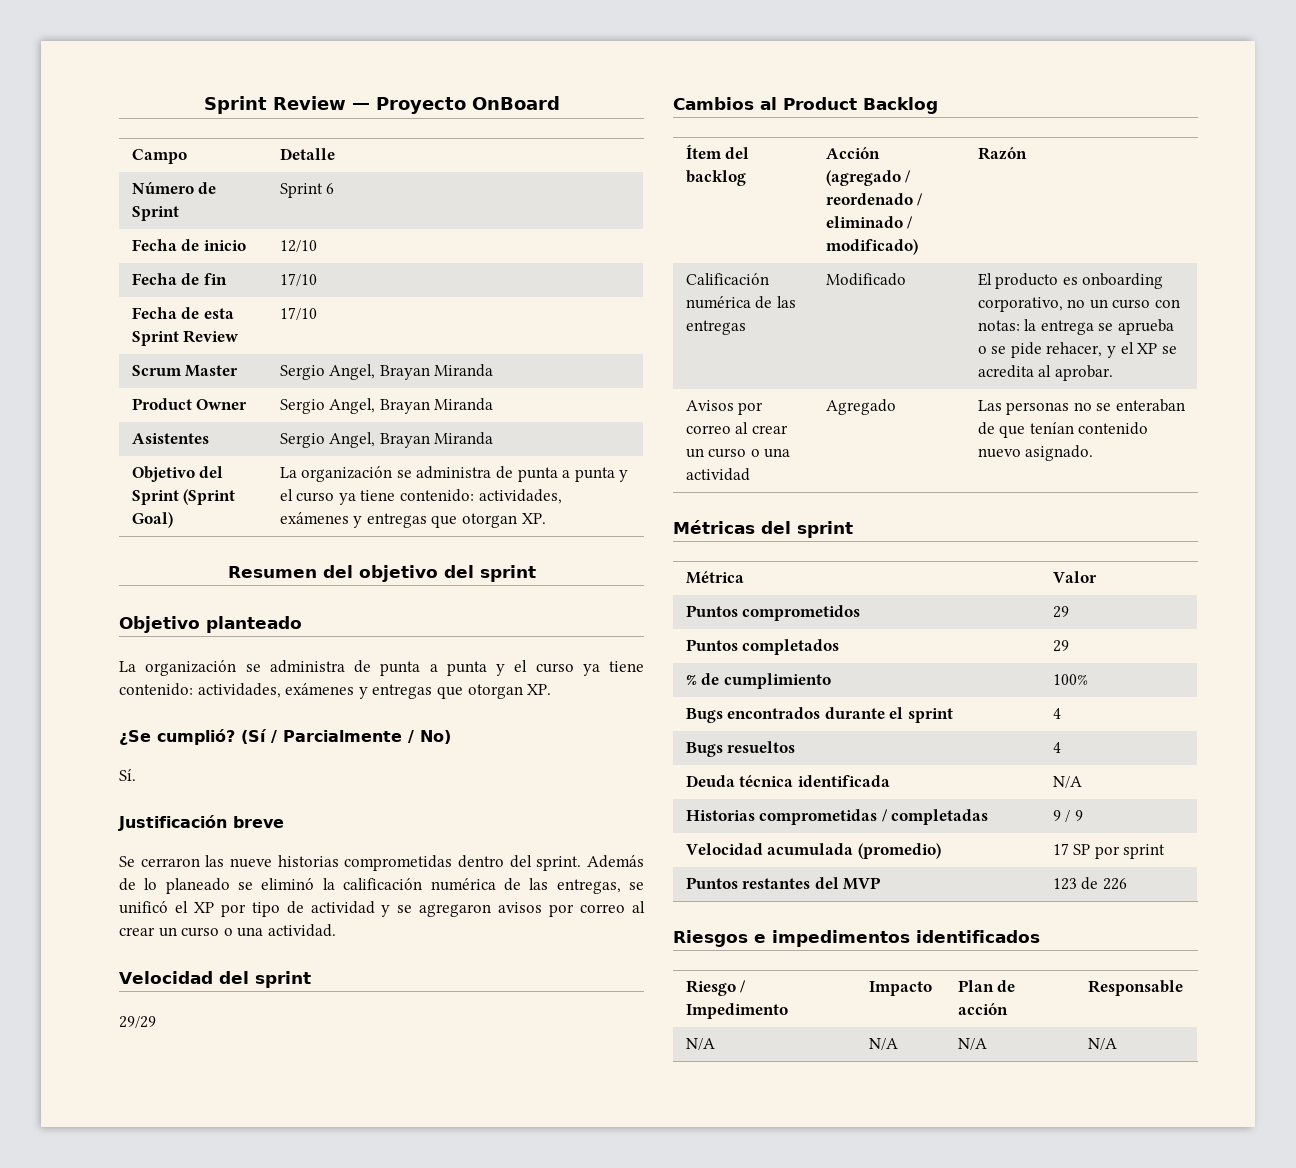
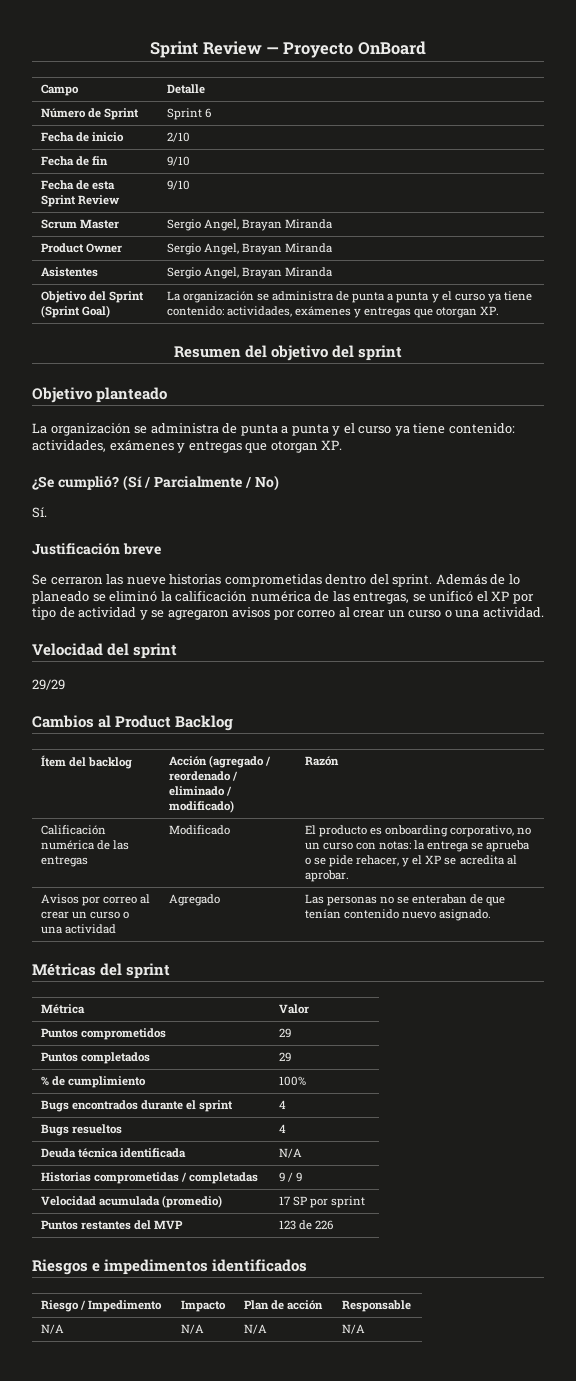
- Fecha de inicio | 12/10
+ Fecha de inicio | 2/10
- Fecha de fin | 17/10
+ Fecha de fin | 9/10
- Fecha de esta Sprint Review | 17/10
+ Fecha de esta Sprint Review | 9/10

